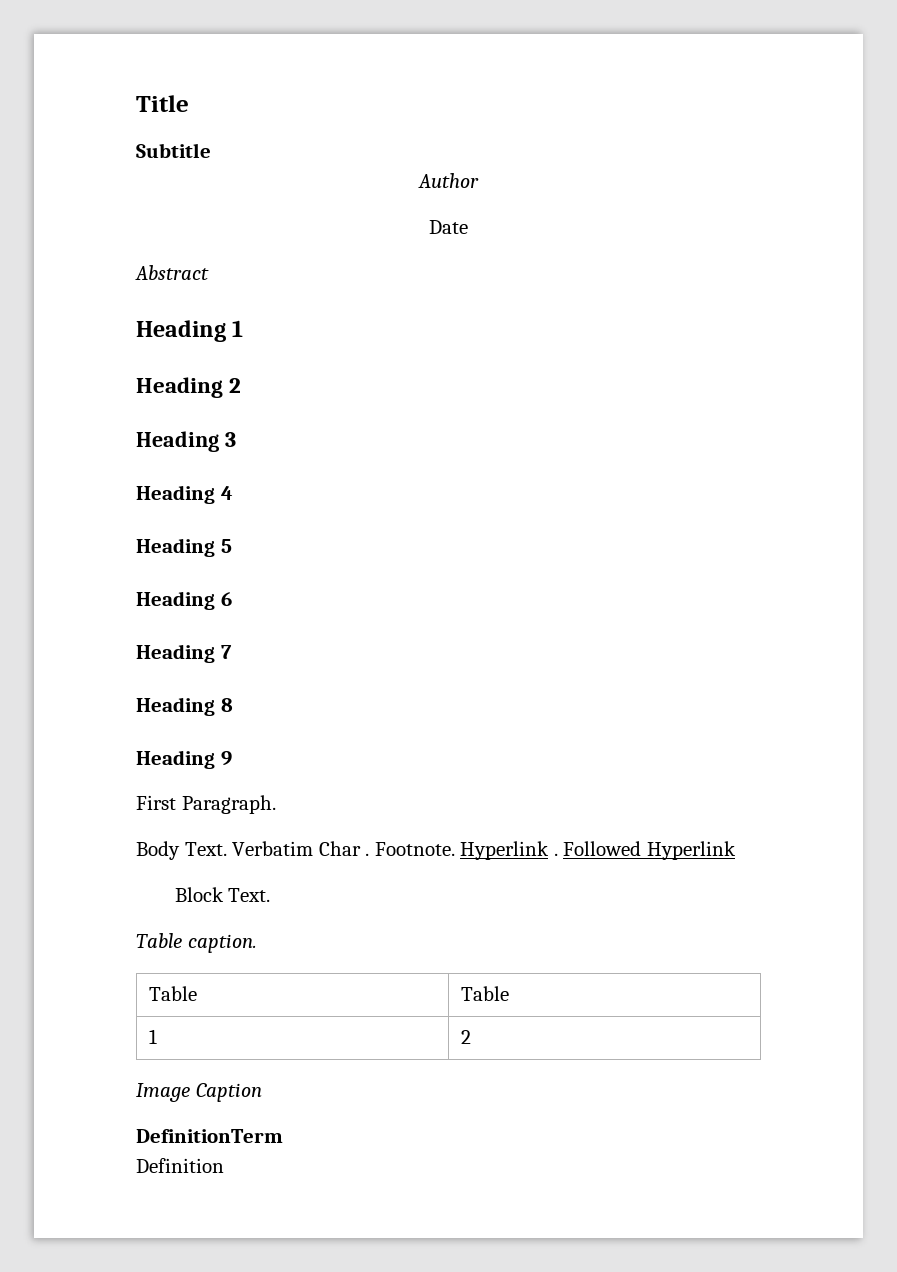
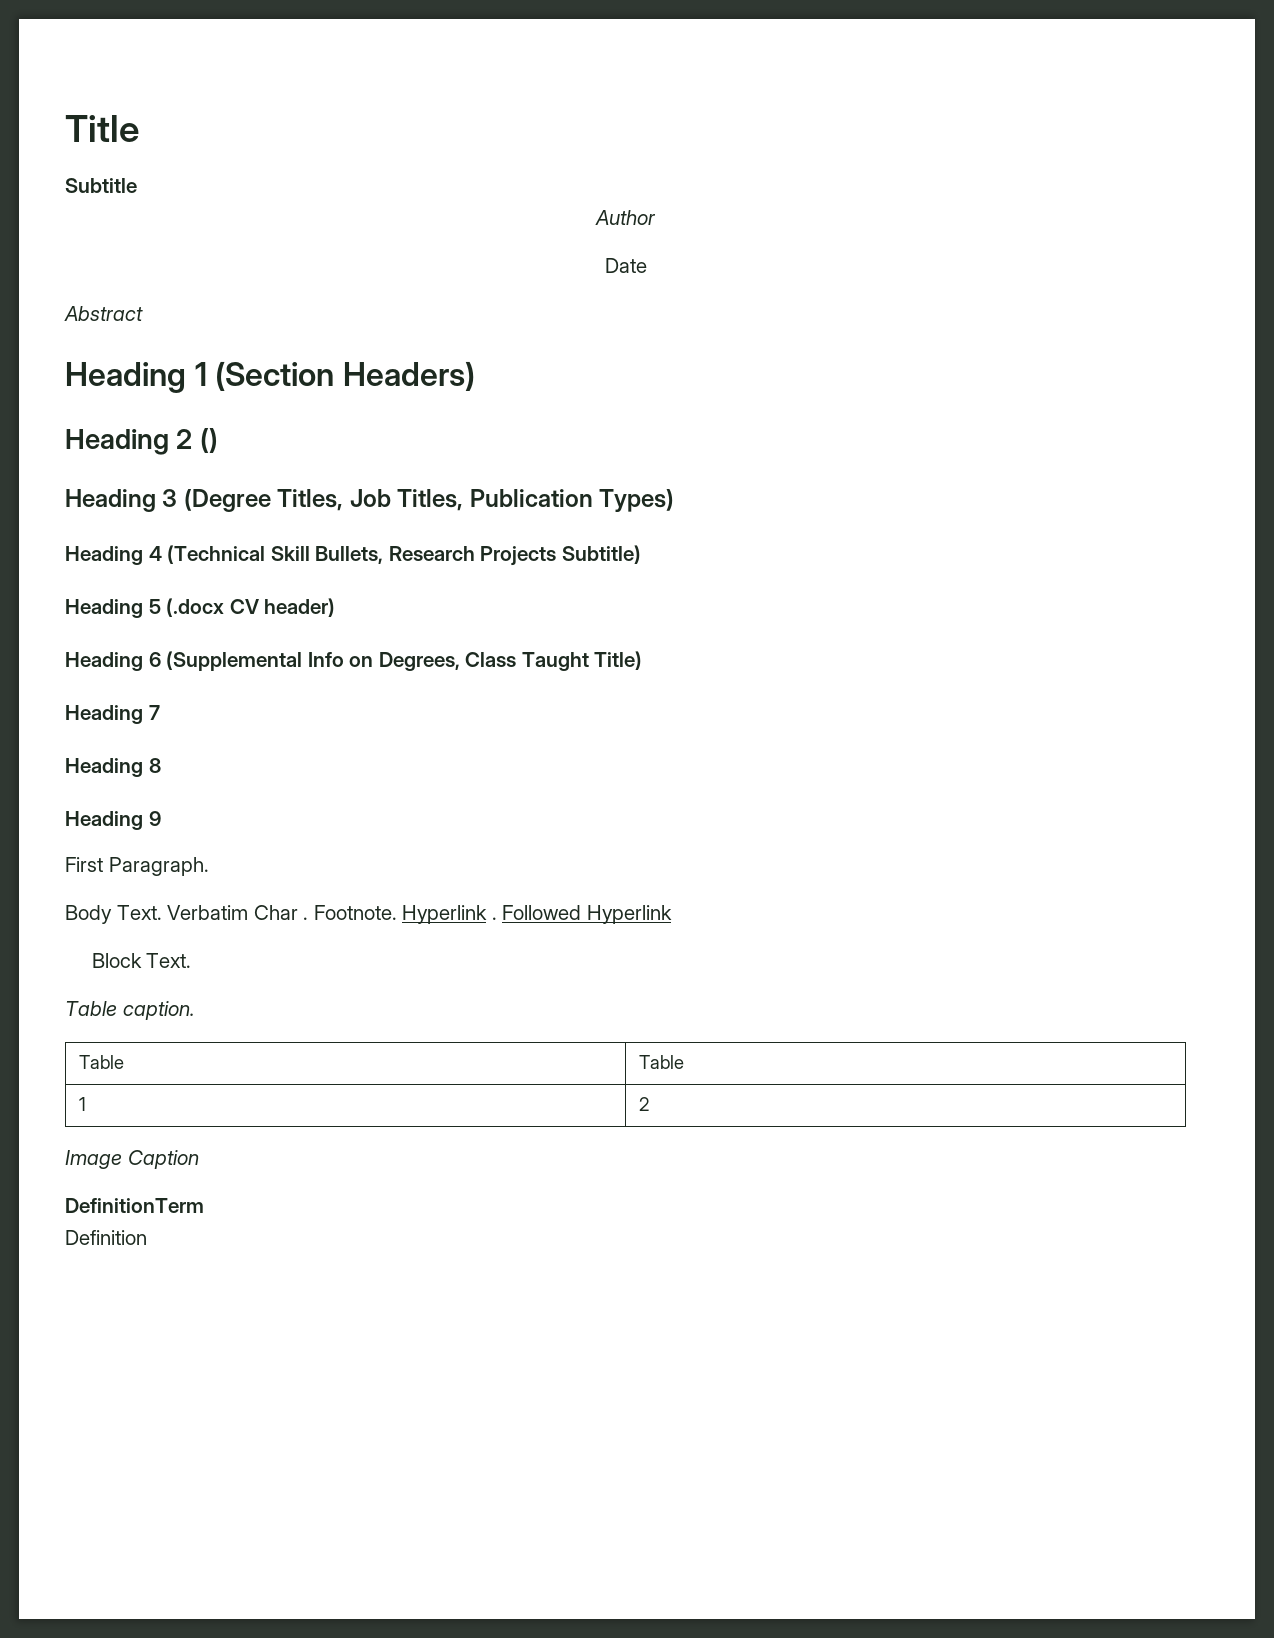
- Heading 1
+ Heading 1 (Section Headers)
- Heading 2
+ Heading 2 ()
- Heading 3
- Heading 4
+ Heading 3 (Degree Titles, Job Titles, Publication Types)
+ Heading 4 (Technical Skill Bullets, Research Projects Subtitle)
- Heading 5
+ Heading 5 (.docx CV header)
- Heading 6
+ Heading 6 (Supplemental Info on Degrees, Class Taught Title)

